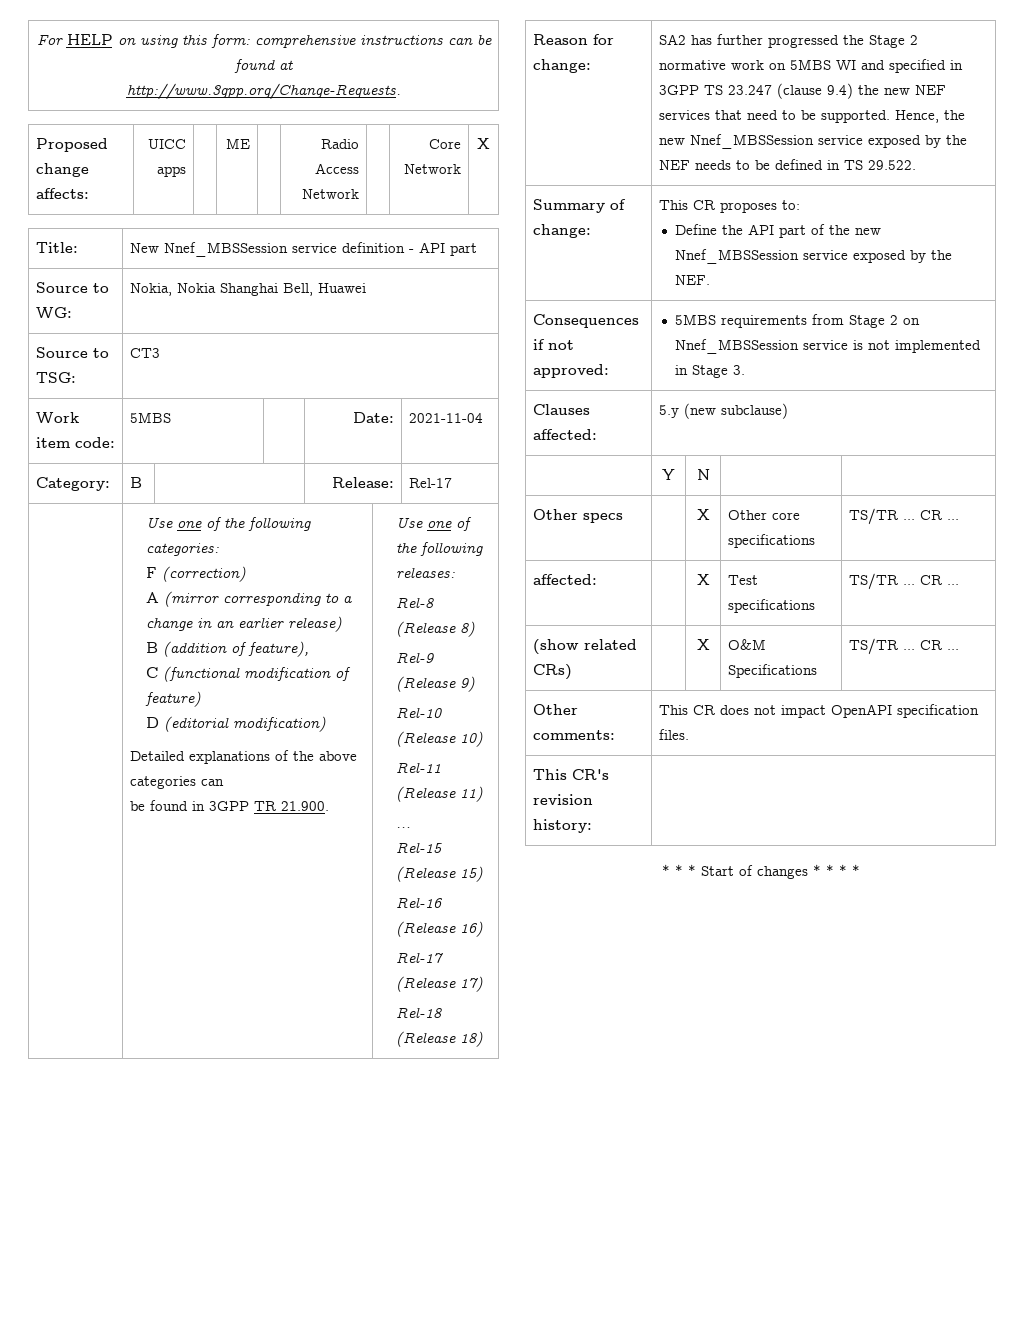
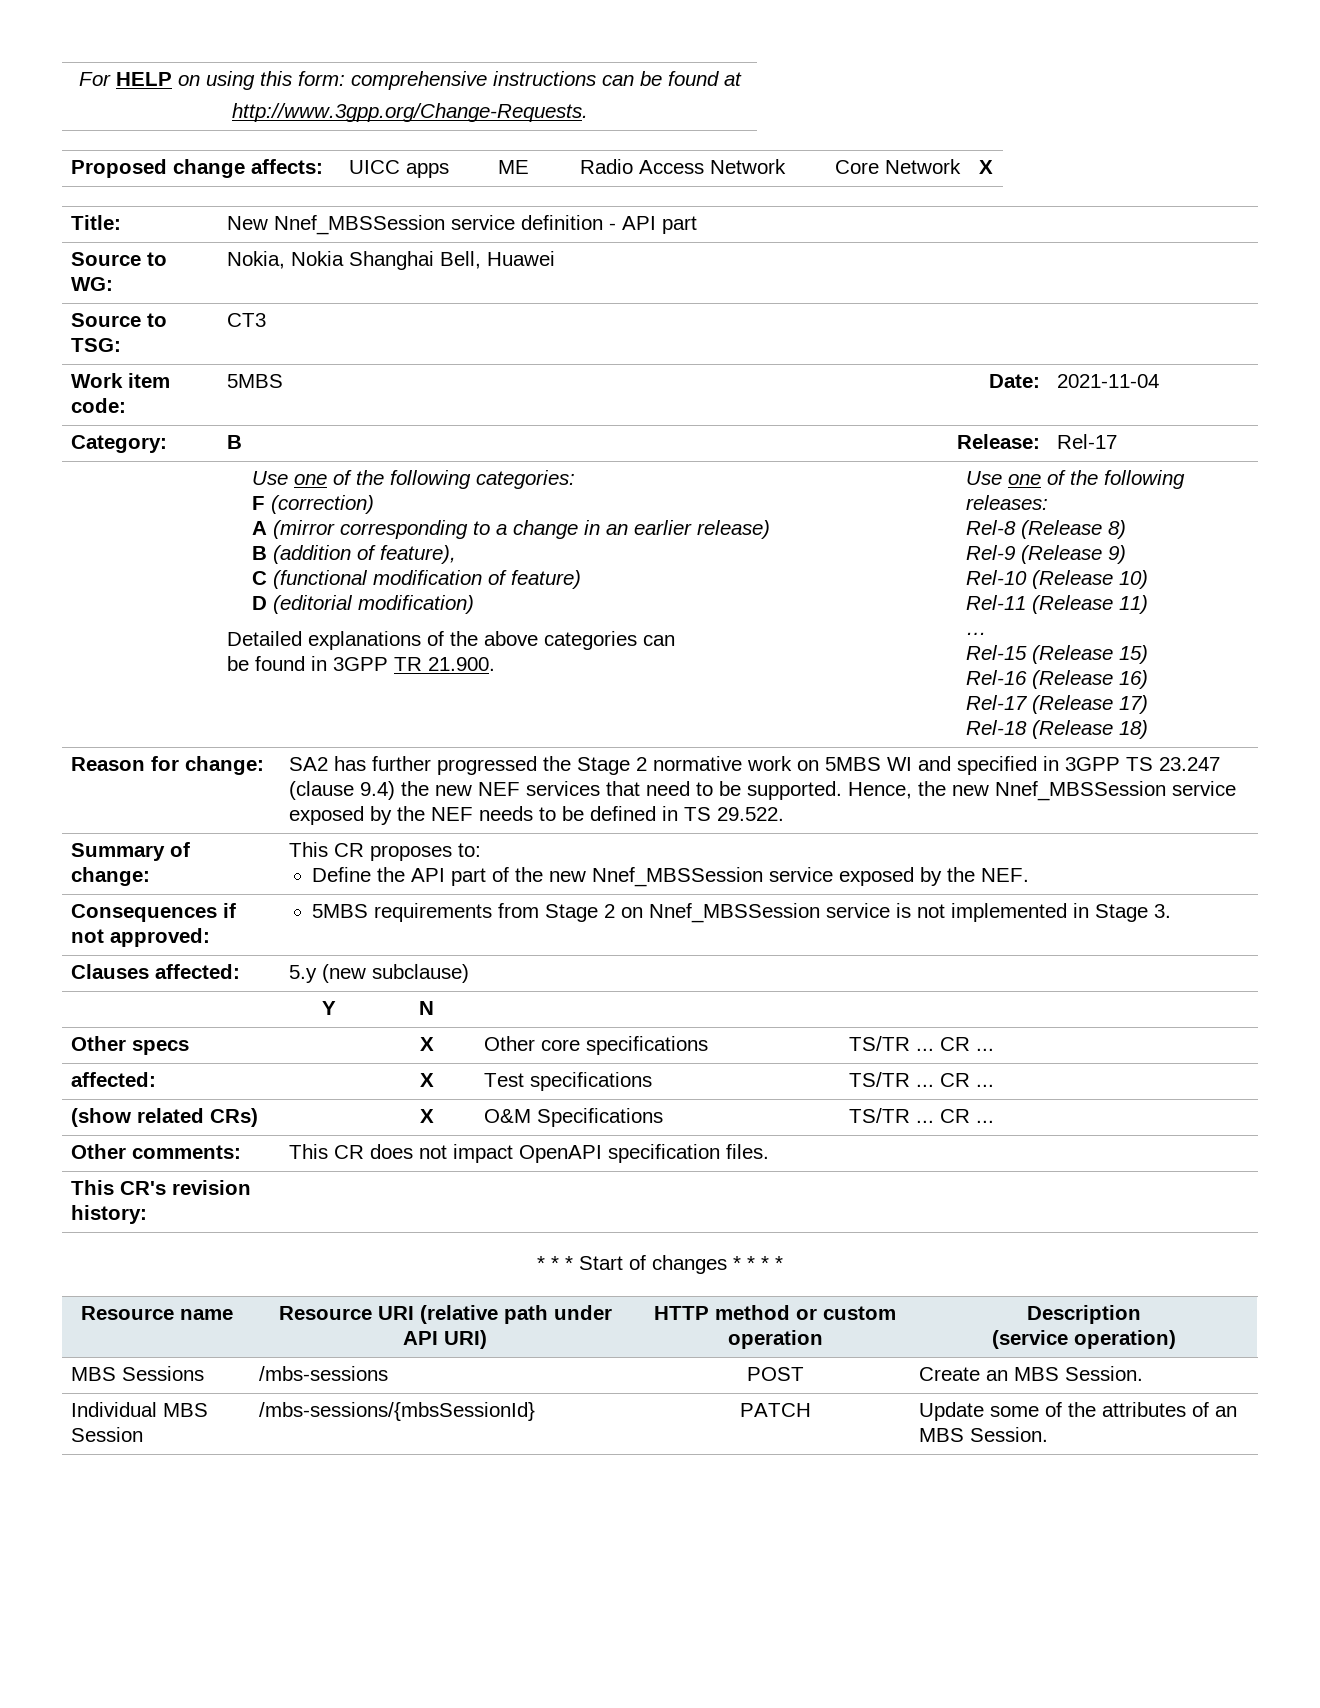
+ Resource name | Resource URI (relative path under API URI) | HTTP method or custom operation | Description
+ (service operation)
+ MBS Sessions | /mbs-sessions | POST | Create an MBS Session.
+ Individual MBS Session | /mbs-sessions/{mbsSessionId} | PATCH | Update some of the attributes of an MBS Session.

